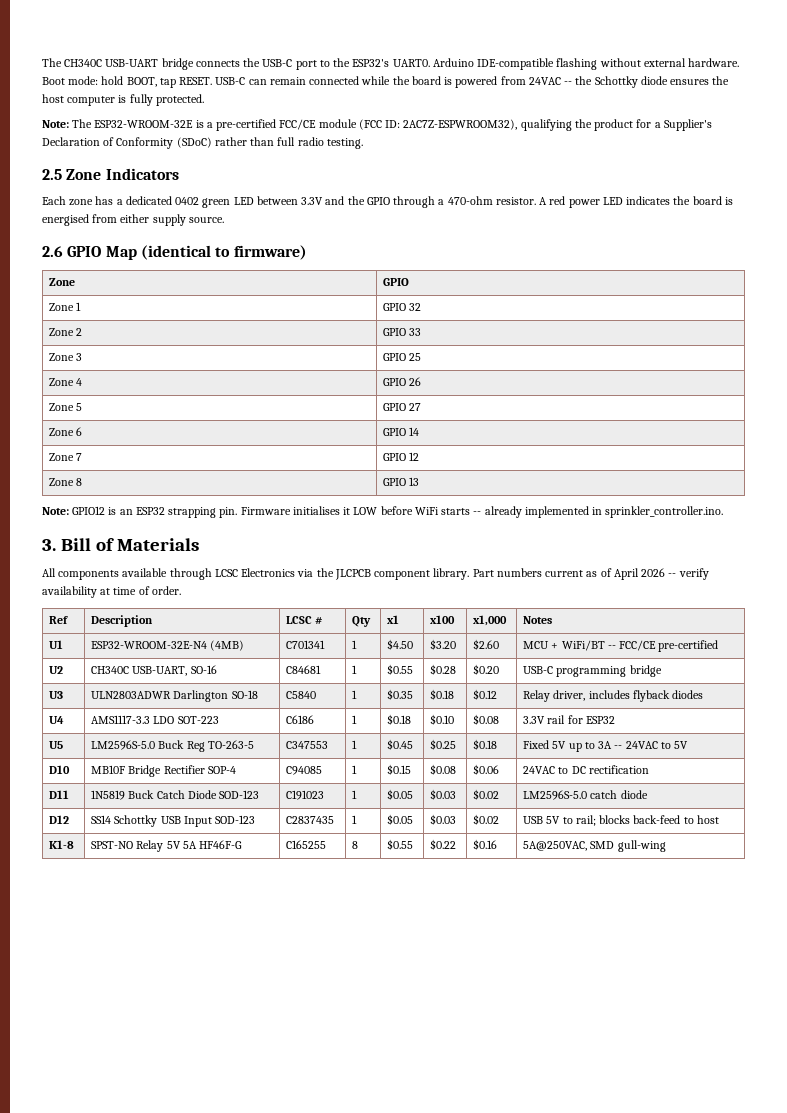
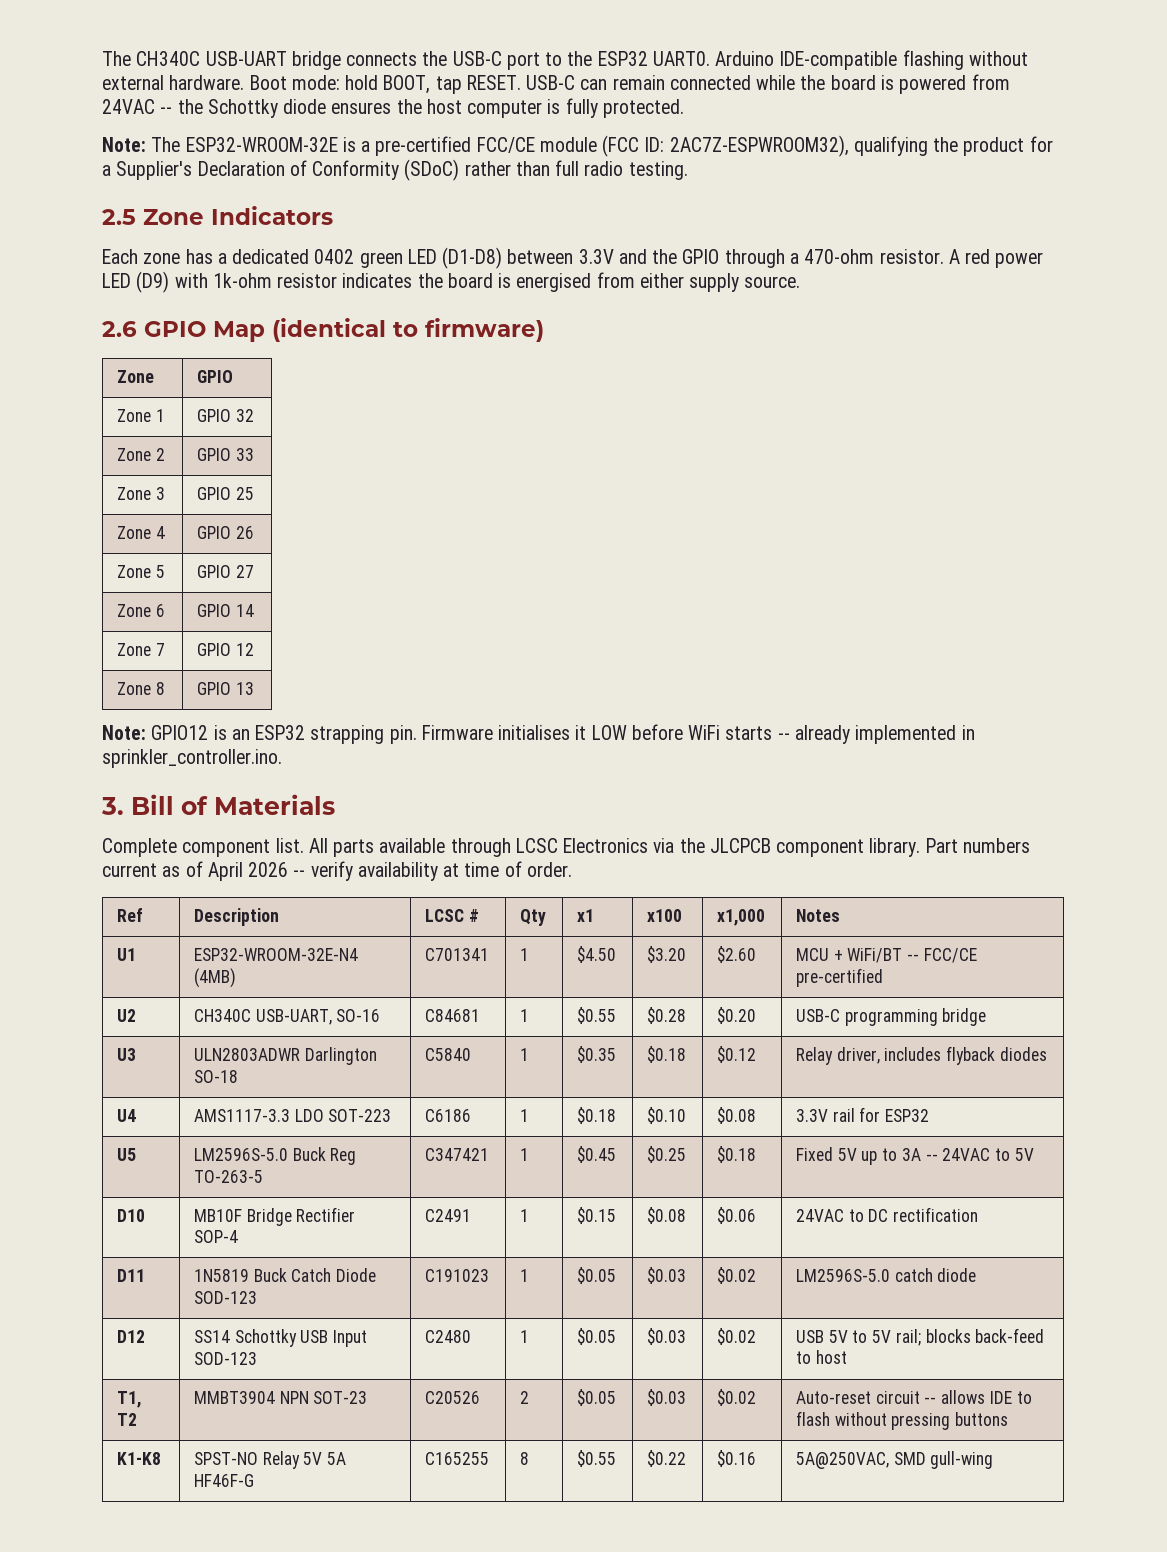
- The CH340C USB-UART bridge connects the USB-C port to the ESP32's UART0.
+ The CH340C USB-UART bridge connects the USB-C port to the ESP32 UART0.
- Each zone has a dedicated 0402 green LED between 3.3V and the GPIO through a 470-ohm resistor.
+ Each zone has a dedicated 0402 green LED (D1-D8) between 3.3V and the GPIO through a 470-ohm resistor.
- A red power LED indicates the board is energised from either supply source.
+ A red power LED (D9) with 1k-ohm resistor indicates the board is energised from either supply source.
- All components available through LCSC Electronics via the JLCPCB component library.
+ Complete component list. All parts available through LCSC Electronics via the JLCPCB component library.
- U5 | LM2596S-5.0 Buck Reg TO-263-5 | C347553 | 1 | $0.45 | $0.25 | $0.18 | Fixed 5V up to 3A -- 24VAC to 5V
+ U5 | LM2596S-5.0 Buck Reg TO-263-5 | C347421 | 1 | $0.45 | $0.25 | $0.18 | Fixed 5V up to 3A -- 24VAC to 5V
- D10 | MB10F Bridge Rectifier SOP-4 | C94085 | 1 | $0.15 | $0.08 | $0.06 | 24VAC to DC rectification
+ D10 | MB10F Bridge Rectifier SOP-4 | C2491 | 1 | $0.15 | $0.08 | $0.06 | 24VAC to DC rectification
- D12 | SS14 Schottky USB Input SOD-123 | C2837435 | 1 | $0.05 | $0.03 | $0.02 | USB 5V to rail; blocks back-feed to host
+ D12 | SS14 Schottky USB Input SOD-123 | C2480 | 1 | $0.05 | $0.03 | $0.02 | USB 5V to 5V rail; blocks back-feed to host
- K1-8 | SPST-NO Relay 5V 5A HF46F-G | C165255 | 8 | $0.55 | $0.22 | $0.16 | 5A@250VAC, SMD gull-wing
+ T1, T2 | MMBT3904 NPN SOT-23 | C20526 | 2 | $0.05 | $0.03 | $0.02 | Auto-reset circuit -- allows IDE to flash without pressing buttons
+ K1-K8 | SPST-NO Relay 5V 5A HF46F-G | C165255 | 8 | $0.55 | $0.22 | $0.16 | 5A@250VAC, SMD gull-wing

